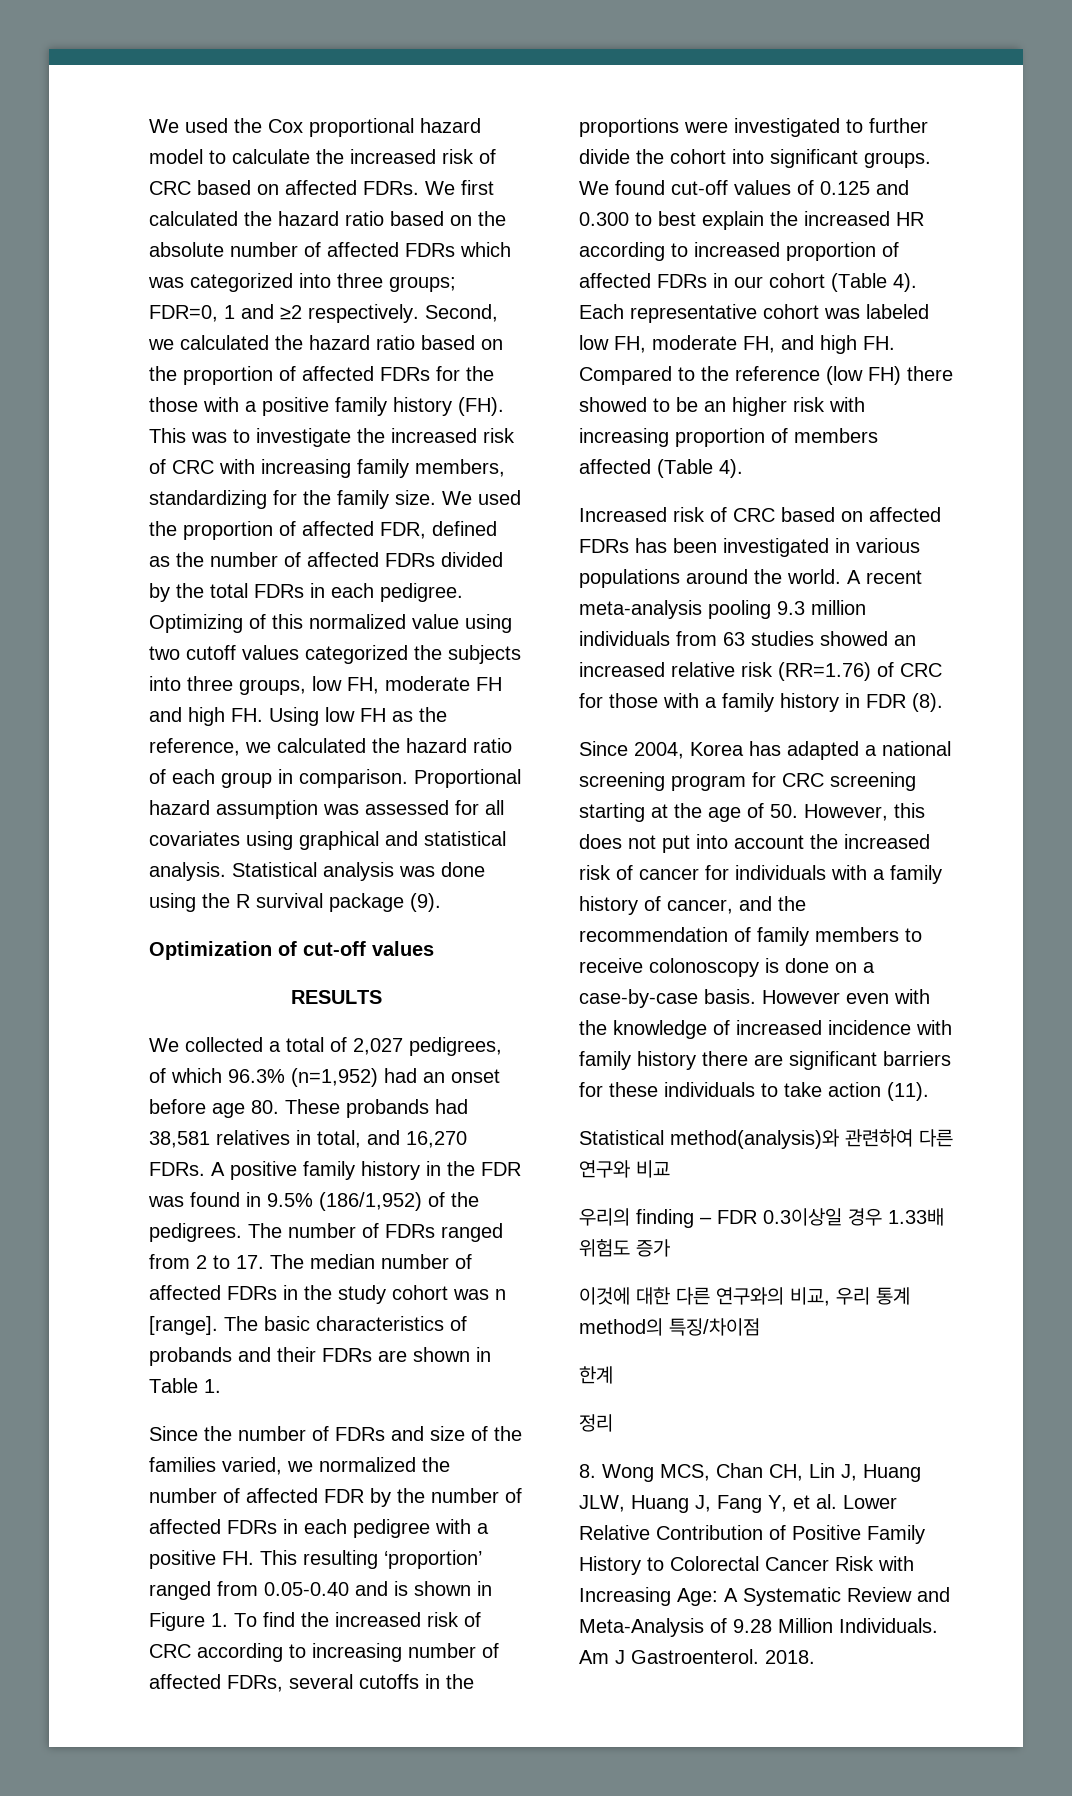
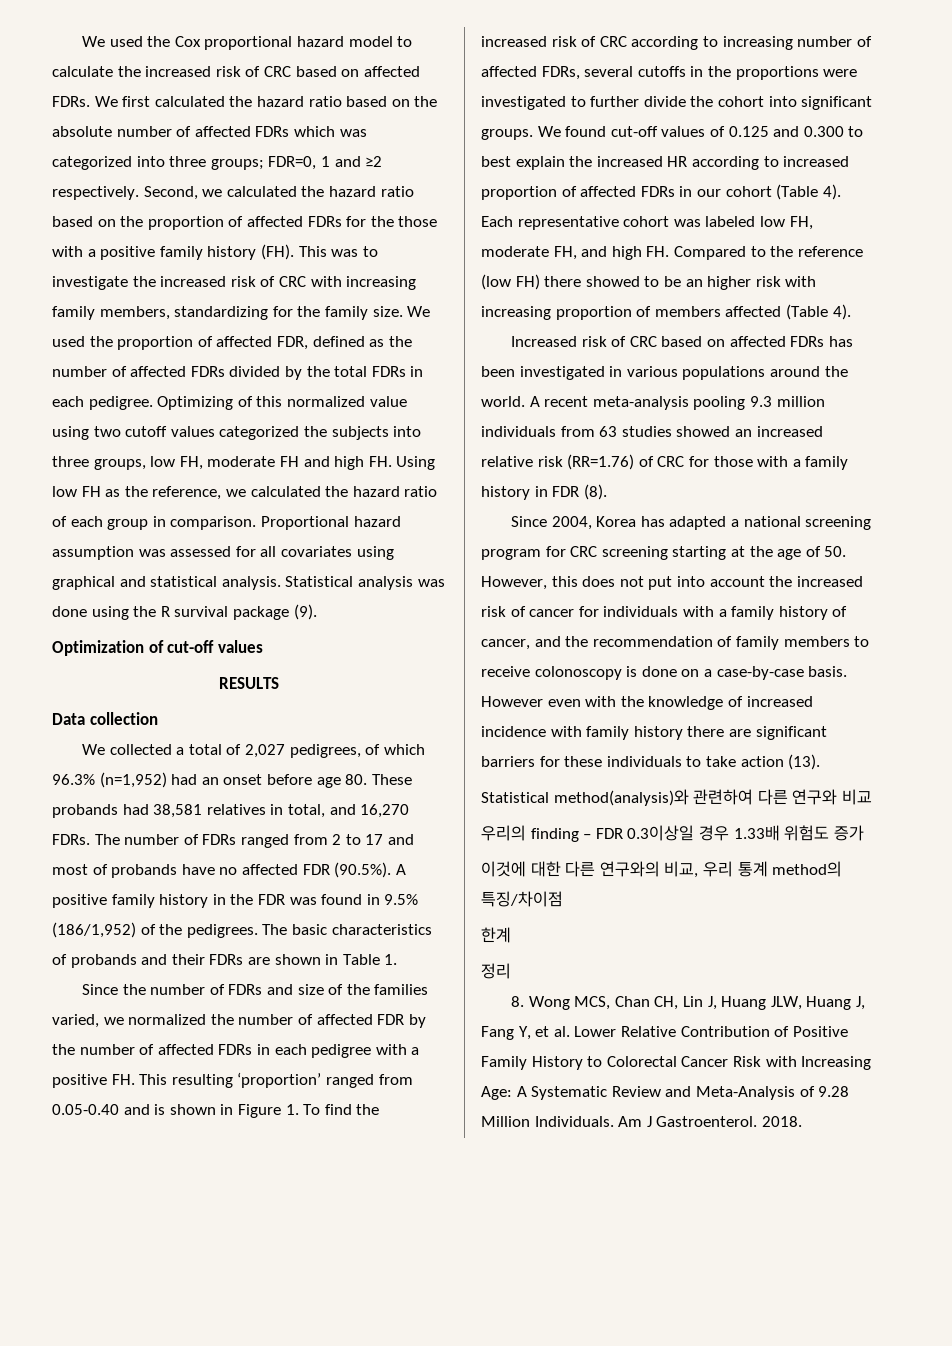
+ Data collection
- A positive family history in the FDR was found in 9.5% (186/1,952) of the pedigrees.
+ The number of FDRs ranged from 2 to 17 and most of probands have no affected FDR (90.5%). A positive family history in the FDR was found in 9.5% (186/1,952) of the pedigrees.
- The number of FDRs ranged from 2 to 17. The median number of affected FDRs in the study cohort was n [range]. The basic characteristics of probands and their FDRs are shown in Table 1.
+ The basic characteristics of probands and their FDRs are shown in Table 1.
- However even with the knowledge of increased incidence with family history there are significant barriers for these individuals to take action (11).
+ However even with the knowledge of increased incidence with family history there are significant barriers for these individuals to take action (13).

